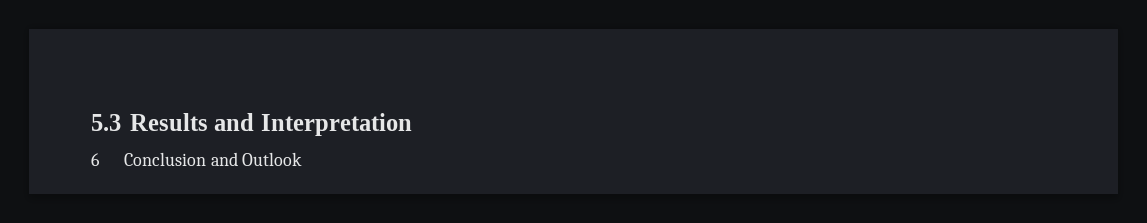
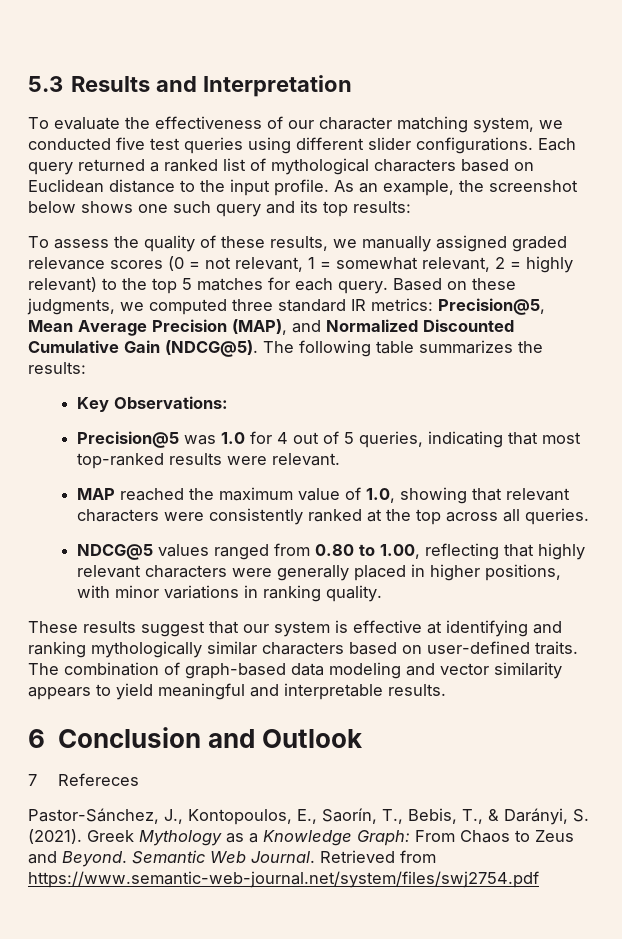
+ To evaluate the effectiveness of our character matching system, we conducted five test queries using different slider configurations. Each query returned a ranked list of mythological characters based on Euclidean distance to the input profile. As an example, the screenshot below shows one such query and its top results:
+ To assess the quality of these results, we manually assigned graded relevance scores (0 = not relevant, 1 = somewhat relevant, 2 = highly relevant) to the top 5 matches for each query. Based on these judgments, we computed three standard IR metrics: Precision@5, Mean Average Precision (MAP), and Normalized Discounted Cumulative Gain (NDCG@5). The following table summarizes the results:
+ Key Observations:
+ Precision@5 was 1.0 for 4 out of 5 queries, indicating that most top-ranked results were relevant.
+ MAP reached the maximum value of 1.0, showing that relevant characters were consistently ranked at the top across all queries.
+ NDCG@5 values ranged from 0.80 to 1.00, reflecting that highly relevant characters were generally placed in higher positions, with minor variations in ranking quality.
+ These results suggest that our system is effective at identifying and ranking mythologically similar characters based on user-defined traits. The combination of graph-based data modeling and vector similarity appears to yield meaningful and interpretable results.
  6 Conclusion and Outlook
+ 7 Refereces
+ Pastor-Sánchez, J., Kontopoulos, E., Saorín, T., Bebis, T., & Darányi, S. (2021). Greek Mythology as a Knowledge Graph: From Chaos to Zeus and Beyond. Semantic Web Journal. Retrieved from https://www.semantic-web-journal.net/system/files/swj2754.pdf

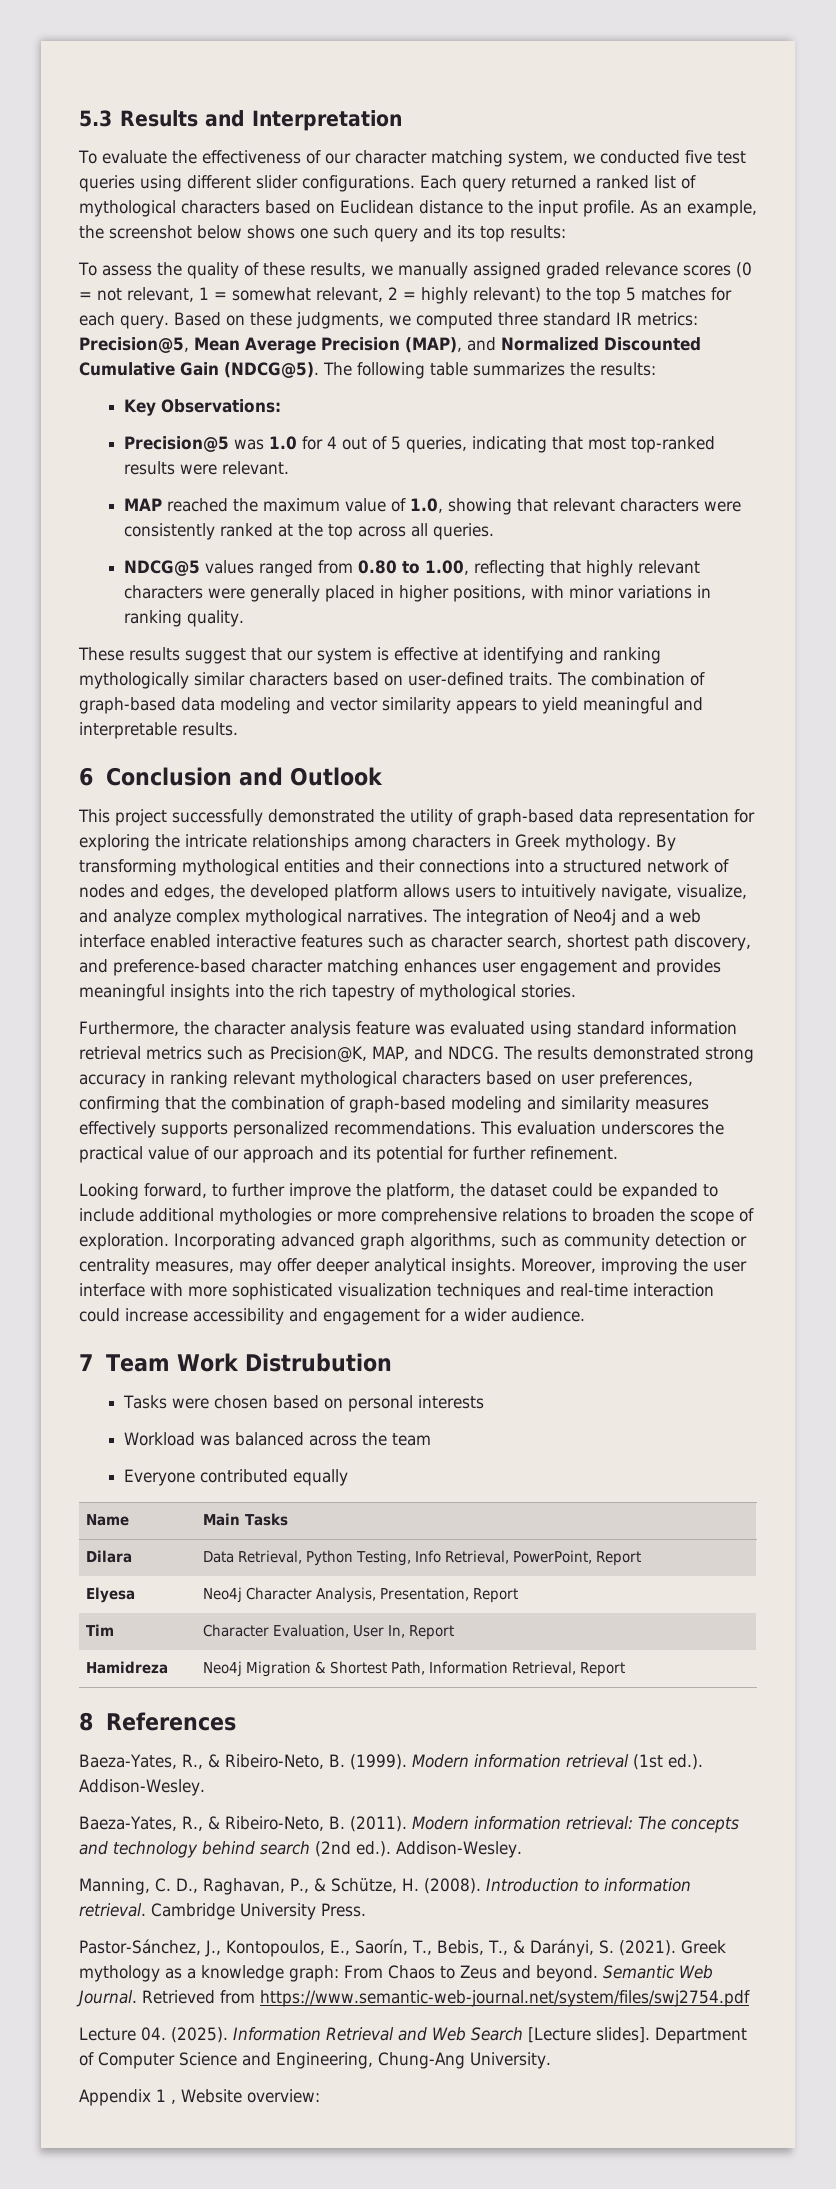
- 7 Refereces
+ This project successfully demonstrated the utility of graph-based data representation for exploring the intricate relationships among characters in Greek mythology. By transforming mythological entities and their connections into a structured network of nodes and edges, the developed platform allows users to intuitively navigate, visualize, and analyze complex mythological narratives. The integration of Neo4j and a web interface enabled interactive features such as character search, shortest path discovery, and preference-based character matching enhances user engagement and provides meaningful insights into the rich tapestry of mythological stories.
+ Furthermore, the character analysis feature was evaluated using standard information retrieval metrics such as Precision@K, MAP, and NDCG. The results demonstrated strong accuracy in ranking relevant mythological characters based on user preferences, confirming that the combination of graph-based modeling and similarity measures effectively supports personalized recommendations. This evaluation underscores the practical value of our approach and its potential for further refinement.
+ Looking forward, to further improve the platform, the dataset could be expanded to include additional mythologies or more comprehensive relations to broaden the scope of exploration. Incorporating advanced graph algorithms, such as community detection or centrality measures, may offer deeper analytical insights. Moreover, improving the user interface with more sophisticated visualization techniques and real-time interaction could increase accessibility and engagement for a wider audience.
+ 7 Team Work Distrubution
+ Tasks were chosen based on personal interests
+ Workload was balanced across the team
+ Everyone contributed equally
+ Name | Main Tasks
+ Dilara | Data Retrieval, Python Testing, Info Retrieval, PowerPoint, Report
+ Elyesa | Neo4j Character Analysis, Presentation, Report
+ Tim | Character Evaluation, User In, Report
+ Hamidreza | Neo4j Migration & Shortest Path, Information Retrieval, Report
+ 8 References
+ Baeza-Yates, R., & Ribeiro-Neto, B. (1999). Modern information retrieval (1st ed.). Addison-Wesley.
+ Baeza-Yates, R., & Ribeiro-Neto, B. (2011). Modern information retrieval: The concepts and technology behind search (2nd ed.). Addison-Wesley.
+ Manning, C. D., Raghavan, P., & Schütze, H. (2008). Introduction to information retrieval. Cambridge University Press.
- Greek Mythology as a Knowledge Graph: From Chaos to Zeus and Beyond.
+ Greek mythology as a knowledge graph: From Chaos to Zeus and beyond.
+ Lecture 04. (2025). Information Retrieval and Web Search [Lecture slides]. Department of Computer Science and Engineering, Chung-Ang University.
+ Appendix 1 , Website overview:

